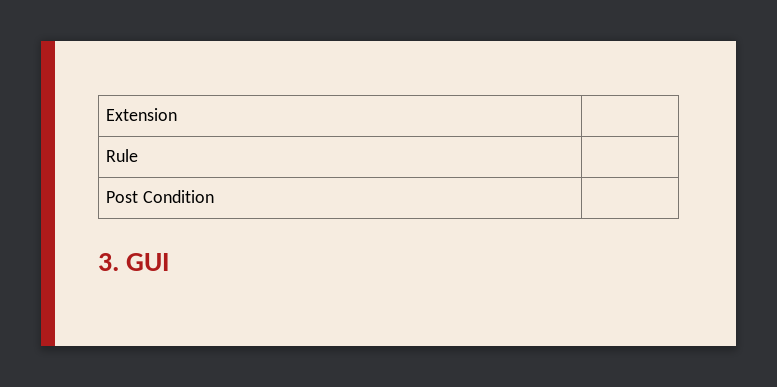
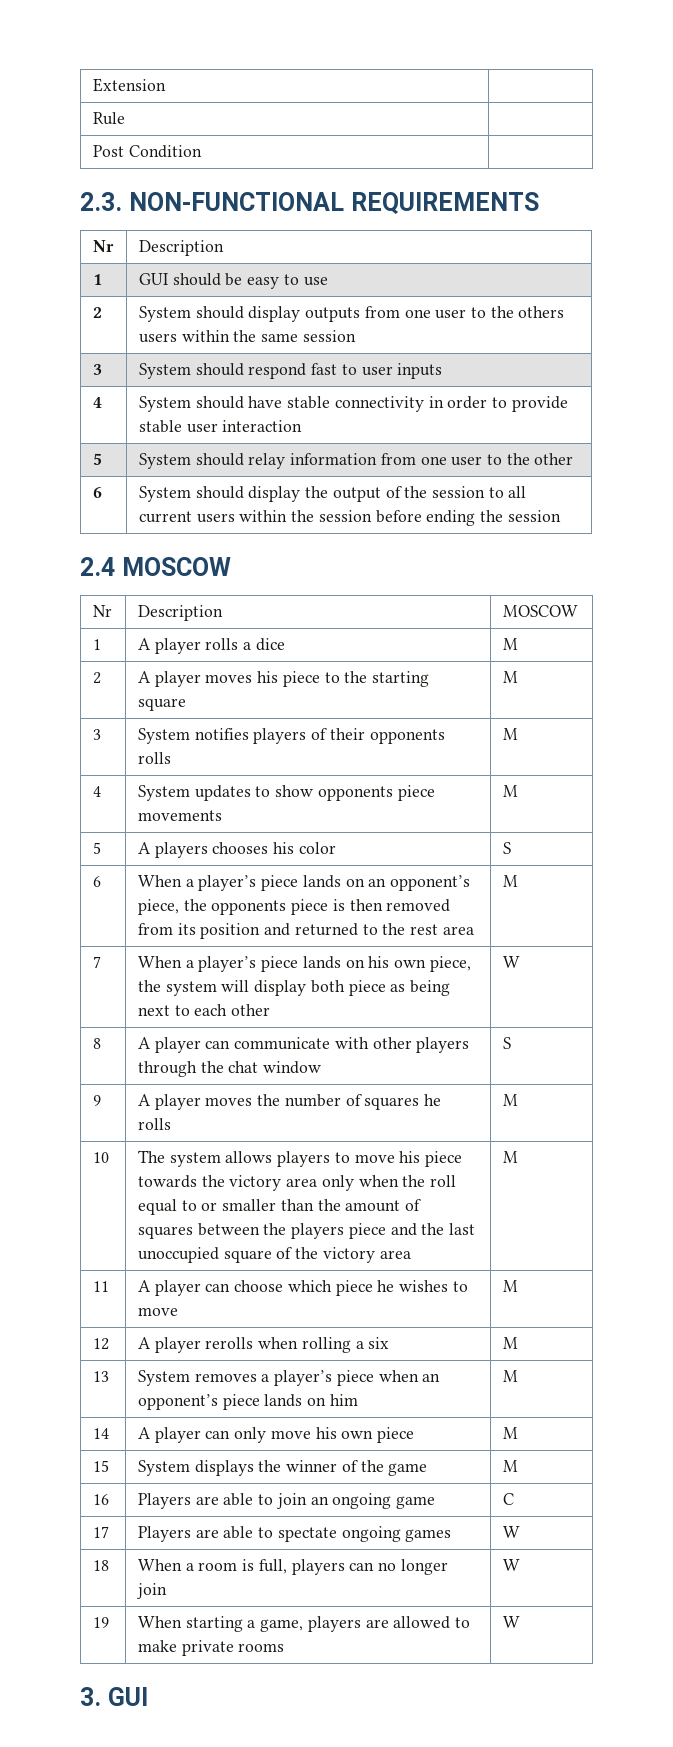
+ 2.3. NON-FUNCTIONAL REQUIREMENTS
+ Nr | Description
+ 1 | GUI should be easy to use
+ 2 | System should display outputs from one user to the others users within the same session
+ 3 | System should respond fast to user inputs
+ 4 | System should have stable connectivity in order to provide stable user interaction
+ 5 | System should relay information from one user to the other
+ 6 | System should display the output of the session to all current users within the session before ending the session
+ 2.4 MOSCOW
+ Nr | Description | MOSCOW
+ 1 | A player rolls a dice | M
+ 2 | A player moves his piece to the starting square | M
+ 3 | System notifies players of their opponents rolls | M
+ 4 | System updates to show opponents piece movements | M
+ 5 | A players chooses his color | S
+ 6 | When a player’s piece lands on an opponent’s piece, the opponents piece is then removed from its position and returned to the rest area | M
+ 7 | When a player’s piece lands on his own piece, the system will display both piece as being next to each other | W
+ 8 | A player can communicate with other players through the chat window | S
+ 9 | A player moves the number of squares he rolls | M
+ 10 | The system allows players to move his piece towards the victory area only when the roll equal to or smaller than the amount of squares between the players piece and the last unoccupied square of the victory area | M
+ 11 | A player can choose which piece he wishes to move | M
+ 12 | A player rerolls when rolling a six | M
+ 13 | System removes a player’s piece when an opponent’s piece lands on him | M
+ 14 | A player can only move his own piece | M
+ 15 | System displays the winner of the game | M
+ 16 | Players are able to join an ongoing game | C
+ 17 | Players are able to spectate ongoing games | W
+ 18 | When a room is full, players can no longer join | W
+ 19 | When starting a game, players are allowed to make private rooms | W

